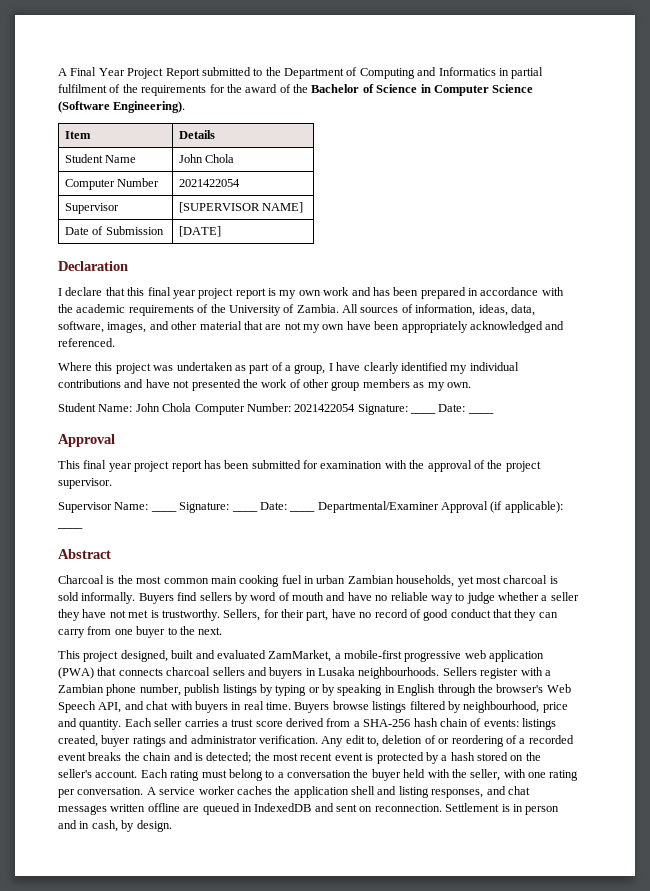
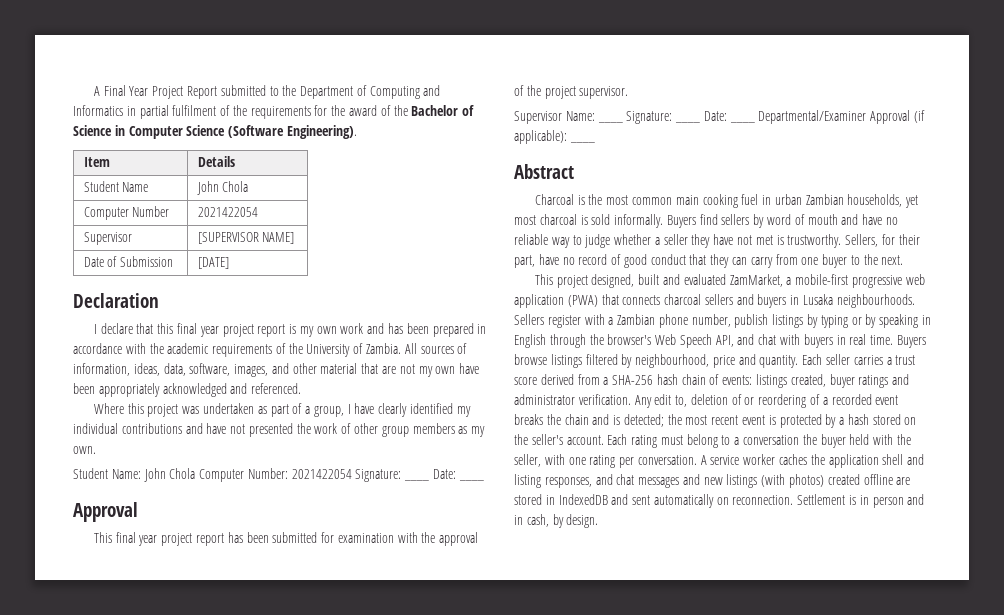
- A service worker caches the application shell and listing responses, and chat messages written offline are queued in IndexedDB and sent on reconnection.
+ A service worker caches the application shell and listing responses, and chat messages and new listings (with photos) created offline are stored in IndexedDB and sent automatically on reconnection.

